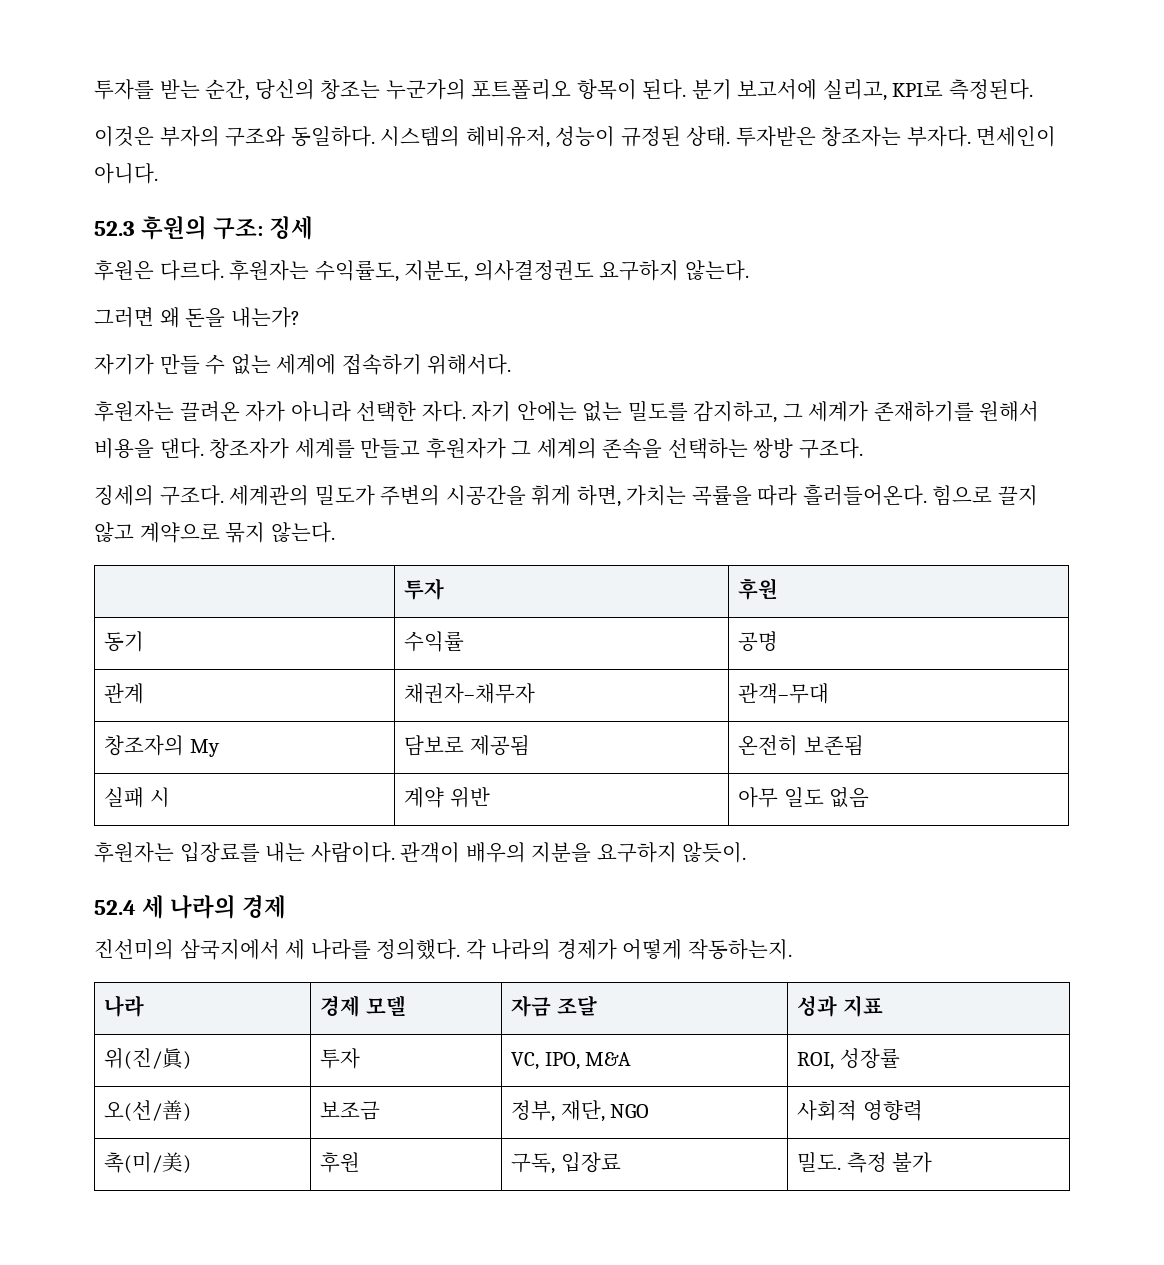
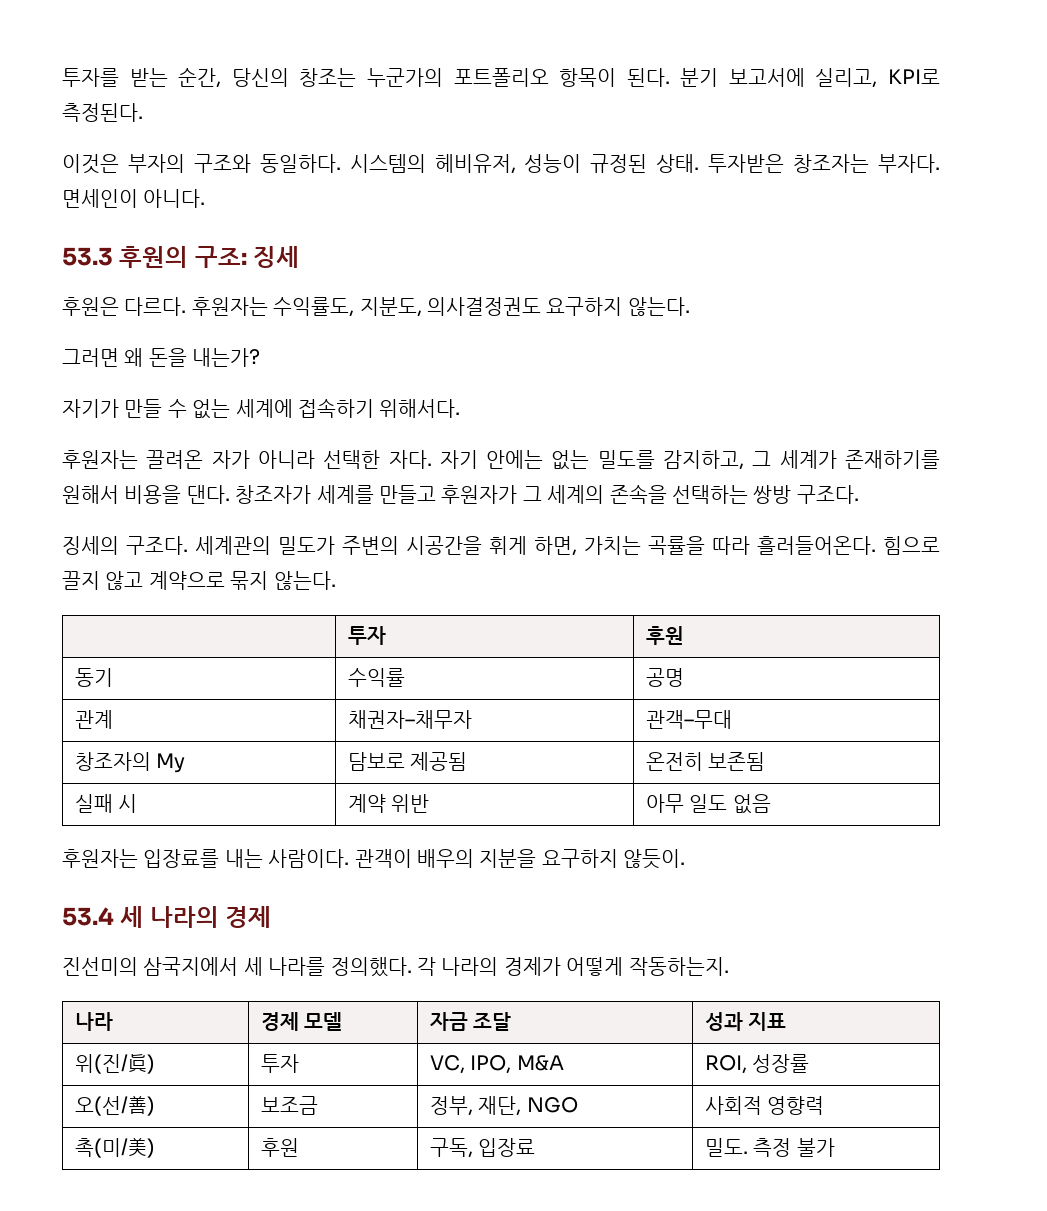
- 52.3 후원의 구조: 징세
+ 53.3 후원의 구조: 징세
- 52.4 세 나라의 경제
+ 53.4 세 나라의 경제

